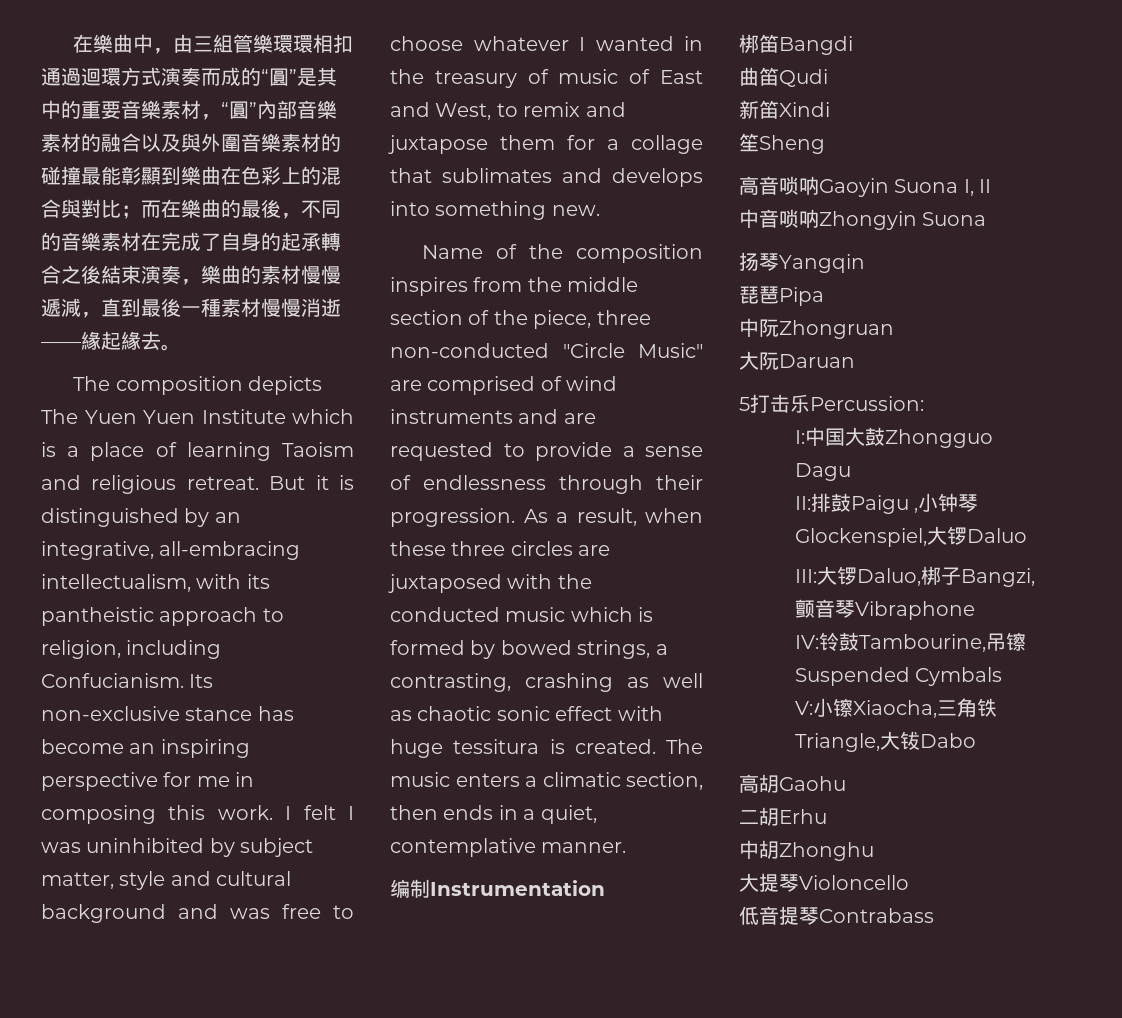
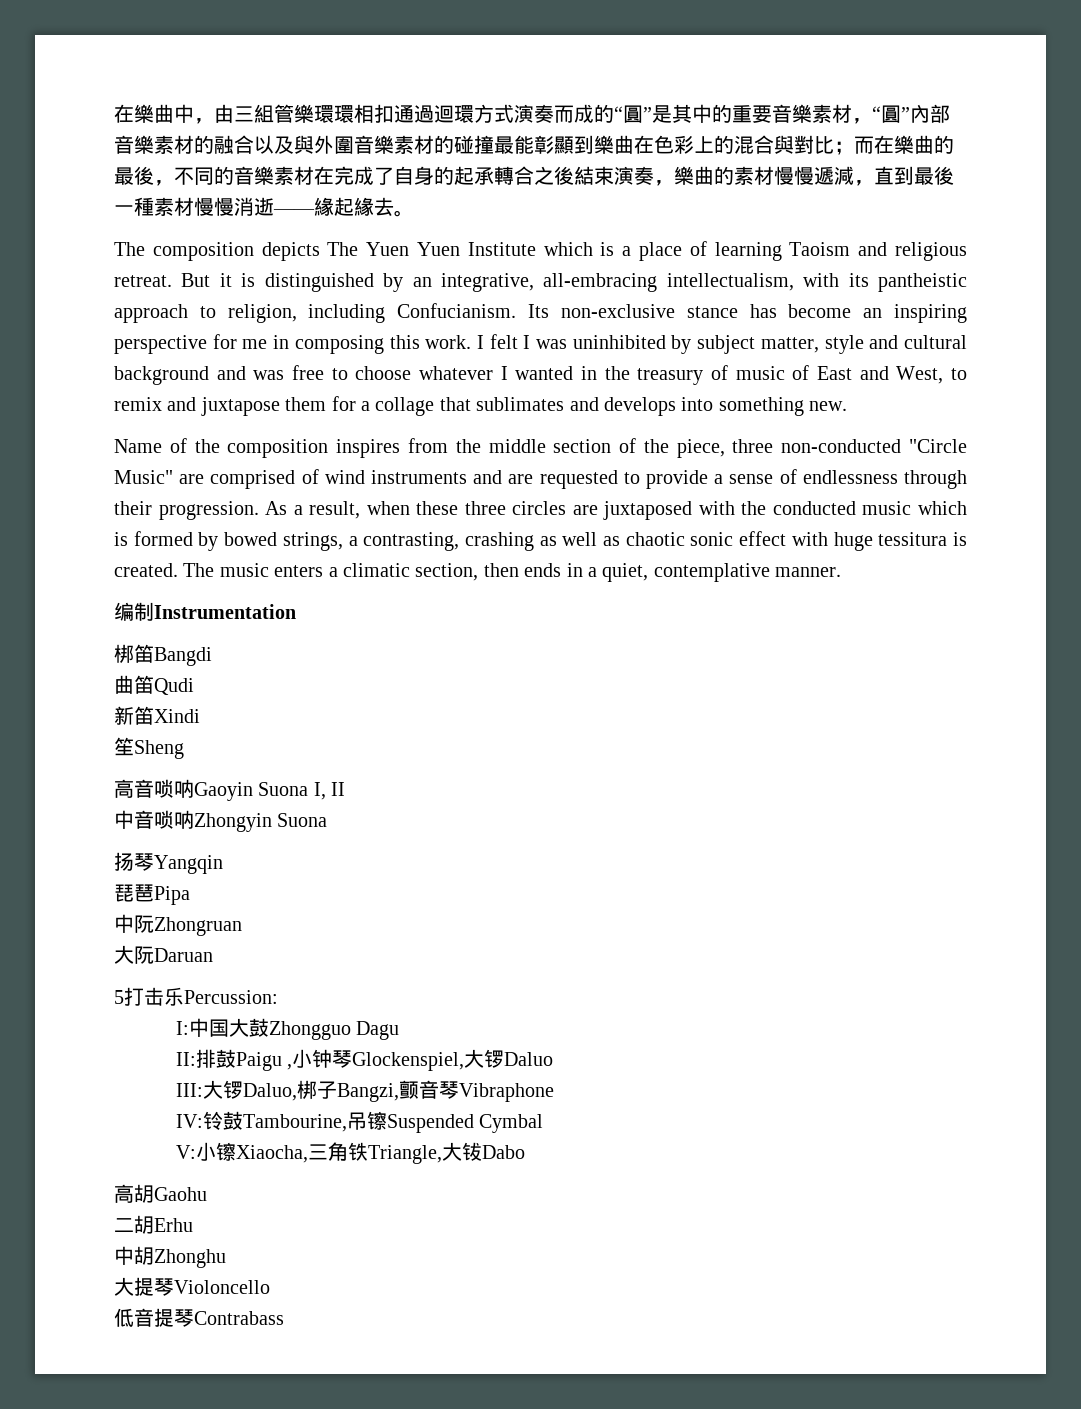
- IV:铃鼓Tambourine,吊镲Suspended Cymbals
+ IV:铃鼓Tambourine,吊镲Suspended Cymbal

